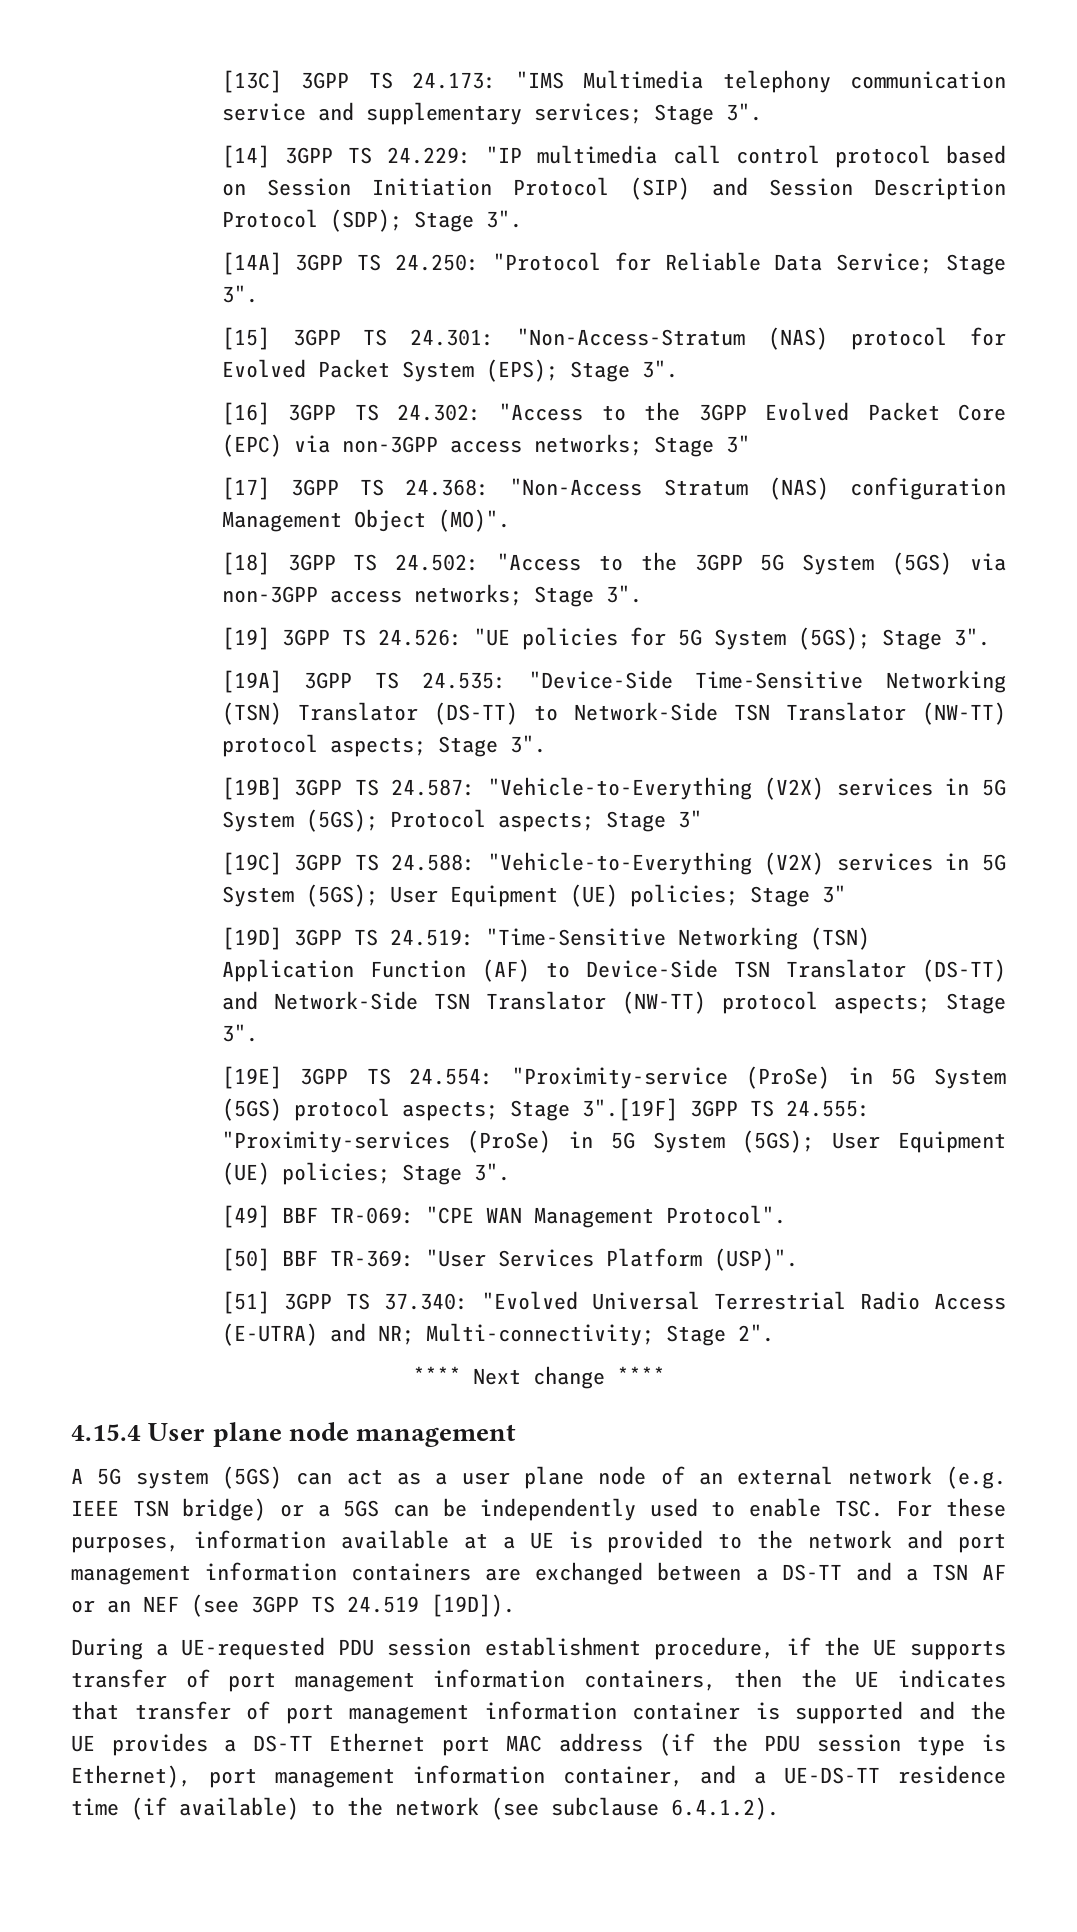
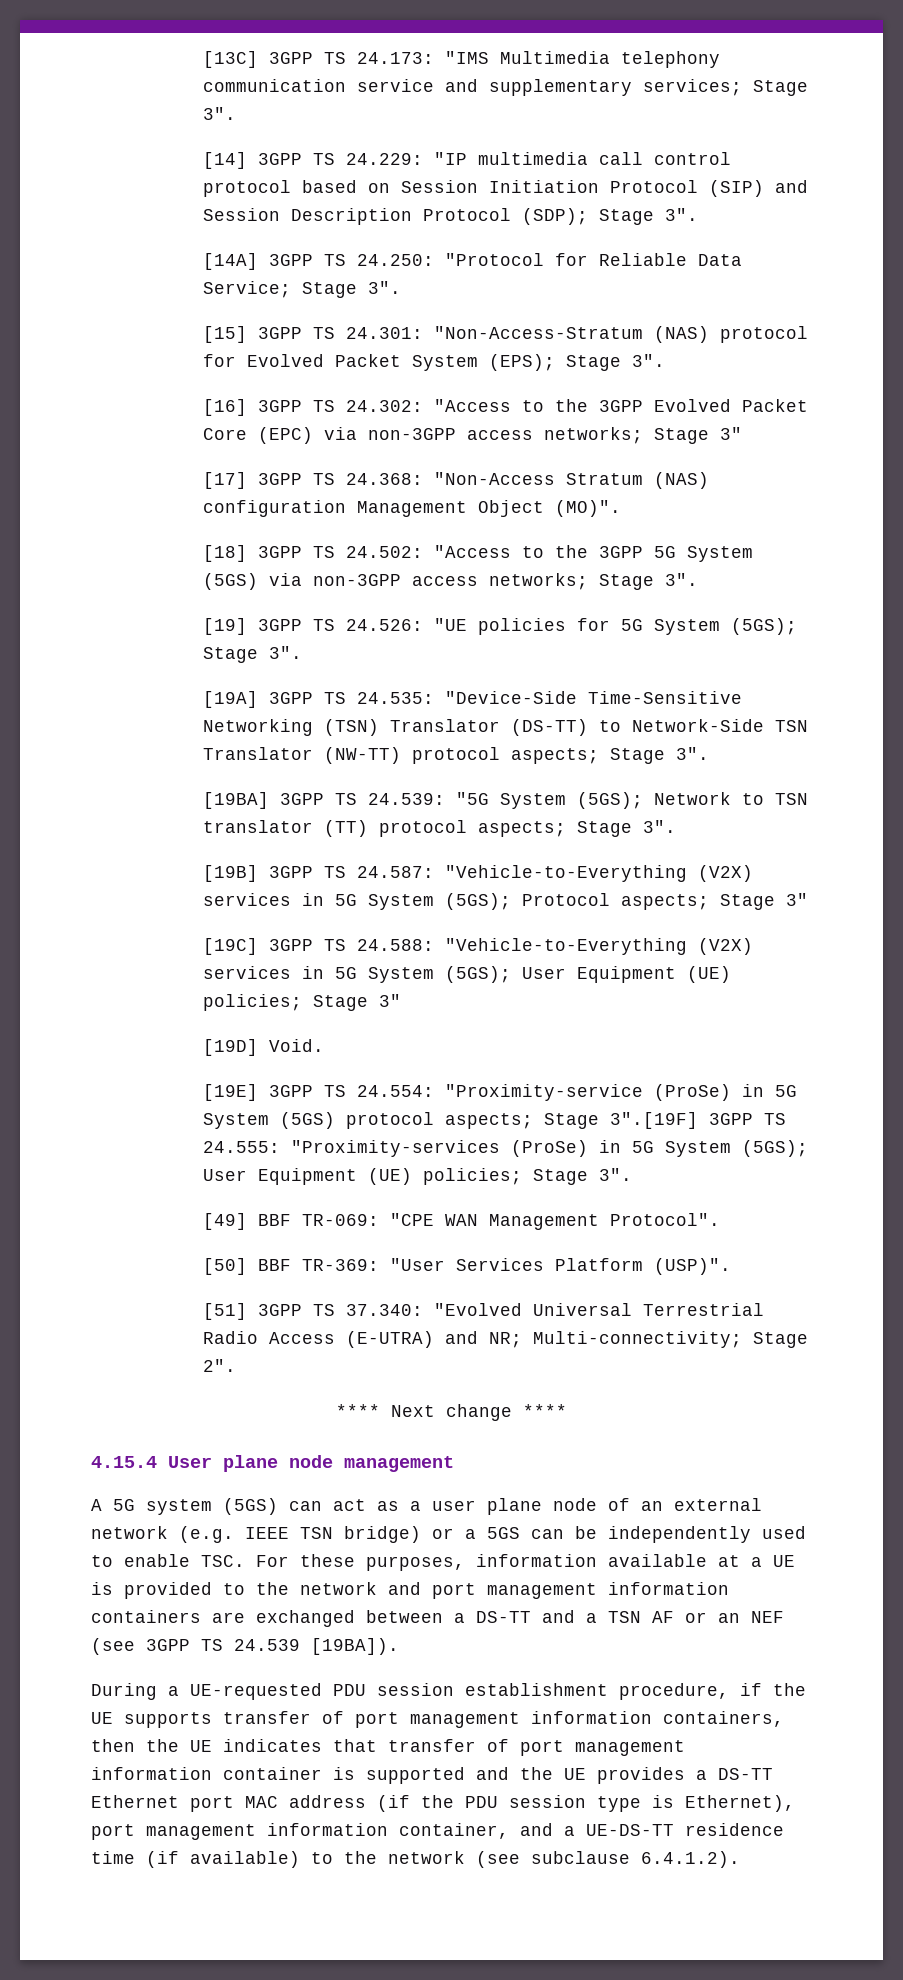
+ [19BA] 3GPP TS 24.539: "5G System (5GS); Network to TSN translator (TT) protocol aspects; Stage 3".
- [19D] 3GPP TS 24.519: "Time-Sensitive Networking (TSN) Application Function (AF) to Device-Side TSN Translator (DS-TT) and Network-Side TSN Translator (NW-TT) protocol aspects; Stage 3".
+ [19D] Void.
- A 5G system (5GS) can act as a user plane node of an external network (e.g. IEEE TSN bridge) or a 5GS can be independently used to enable TSC. For these purposes, information available at a UE is provided to the network and port management information containers are exchanged between a DS-TT and a TSN AF or an NEF (see 3GPP TS 24.519 [19D]).
+ A 5G system (5GS) can act as a user plane node of an external network (e.g. IEEE TSN bridge) or a 5GS can be independently used to enable TSC. For these purposes, information available at a UE is provided to the network and port management information containers are exchanged between a DS-TT and a TSN AF or an NEF (see 3GPP TS 24.539 [19BA]).

